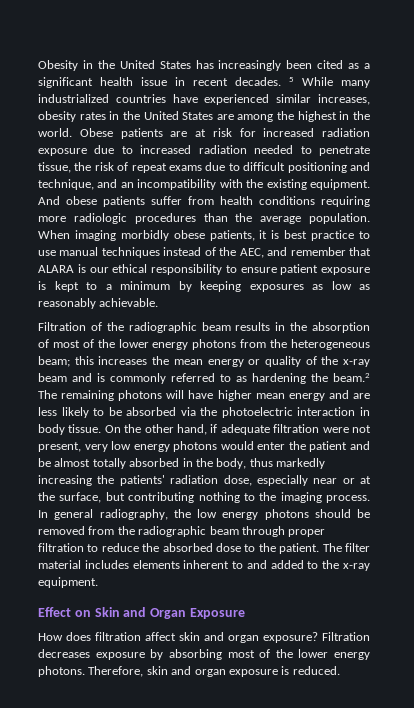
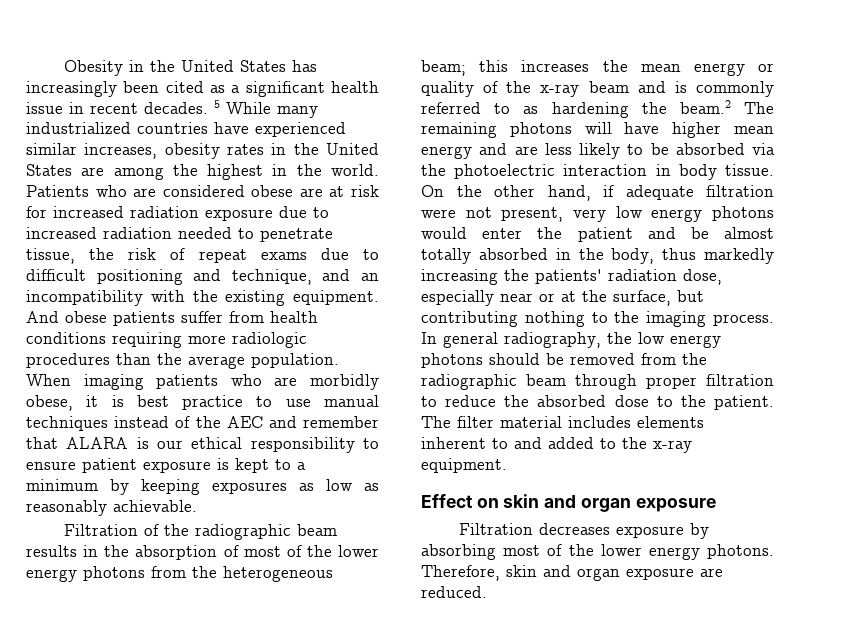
- Obese patients are at risk for increased radiation exposure due to increased radiation needed to penetrate tissue, the risk of repeat exams due to difficult positioning and technique, and an incompatibility with the existing equipment.
+ Patients who are considered obese are at risk for increased radiation exposure due to increased radiation needed to penetrate tissue, the risk of repeat exams due to difficult positioning and technique, and an incompatibility with the existing equipment.
- When imaging morbidly obese patients, it is best practice to use manual techniques instead of the AEC, and remember that ALARA is our ethical responsibility to ensure patient exposure is kept to a minimum by keeping exposures as low as reasonably achievable.
+ When imaging patients who are morbidly obese, it is best practice to use manual techniques instead of the AEC and remember that ALARA is our ethical responsibility to ensure patient exposure is kept to a minimum by keeping exposures as low as reasonably achievable.
- Effect on Skin and Organ Exposure
- How does filtration affect skin and organ exposure? Filtration decreases exposure by absorbing most of the lower energy photons.
+ Effect on skin and organ exposure
+ Filtration decreases exposure by absorbing most of the lower energy photons.
- Therefore, skin and organ exposure is reduced.
+ Therefore, skin and organ exposure are reduced.

